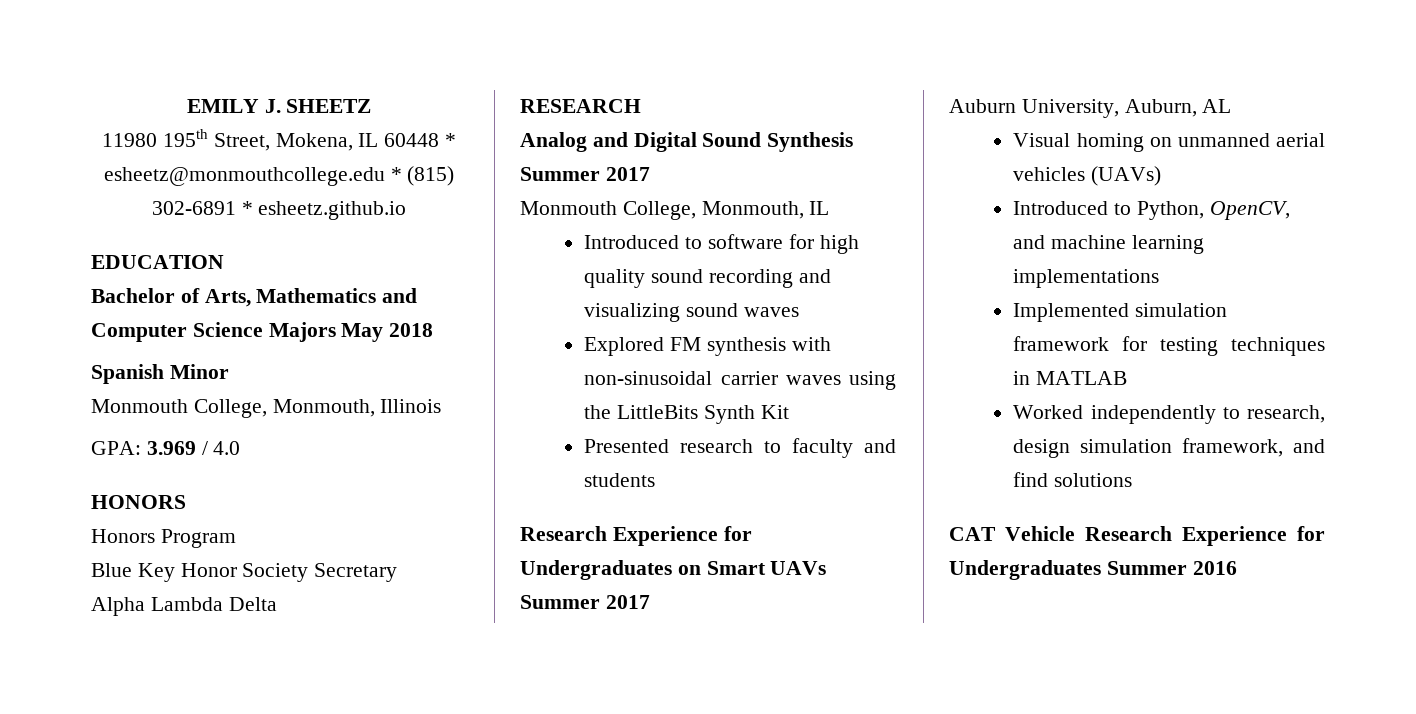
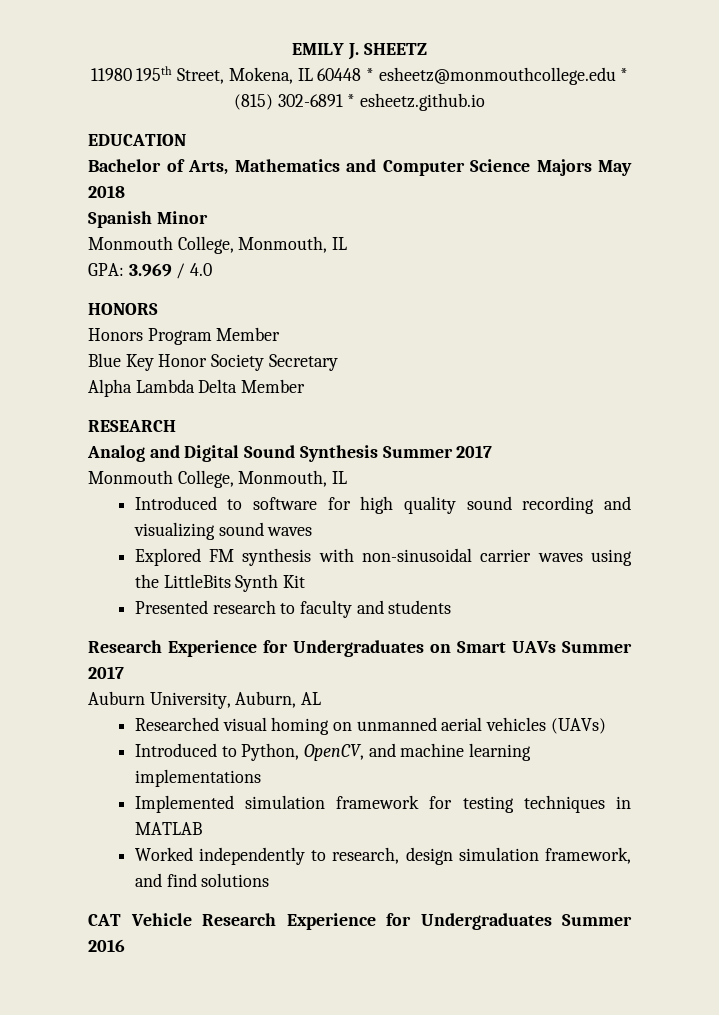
  Spanish Minor
- Monmouth College, Monmouth, Illinois
+ Monmouth College, Monmouth, IL
- Honors Program
+ Honors Program Member
- Alpha Lambda Delta
+ Alpha Lambda Delta Member
- Visual homing on unmanned aerial vehicles (UAVs)
+ Researched visual homing on unmanned aerial vehicles (UAVs)

